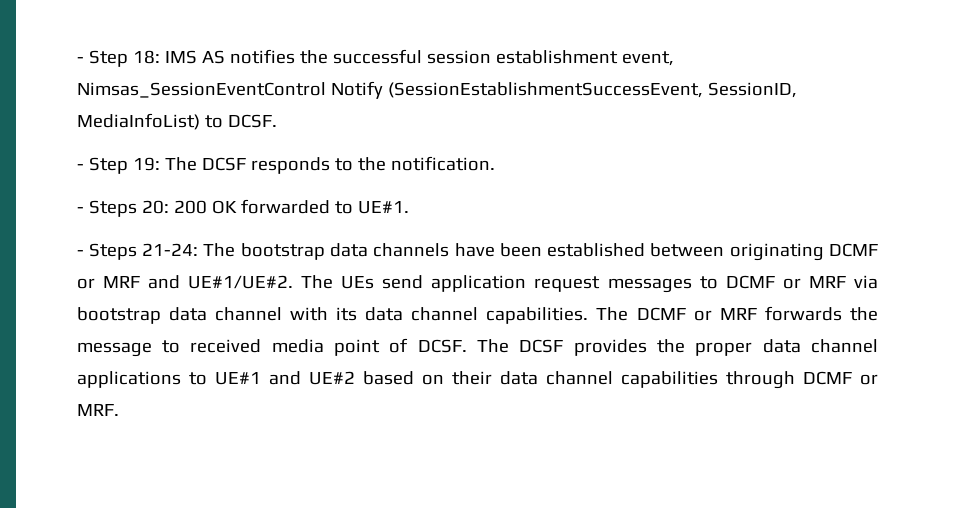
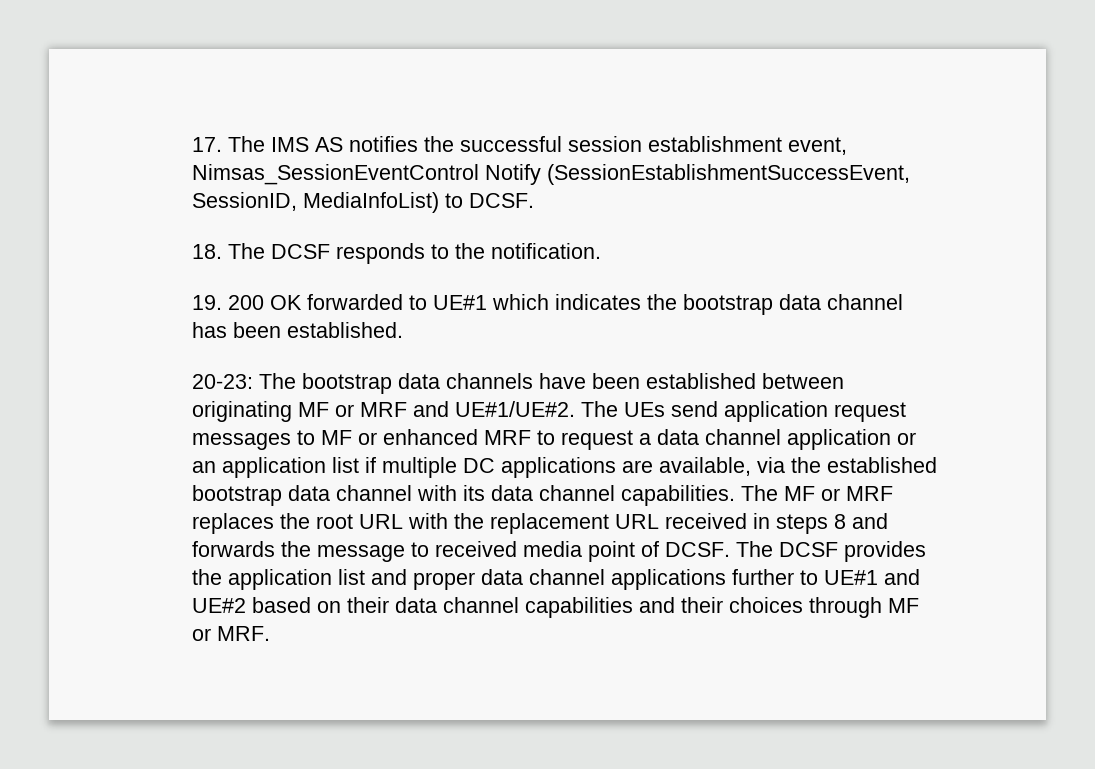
- - Step 18: IMS AS notifies the successful session establishment event, Nimsas_SessionEventControl Notify (SessionEstablishmentSuccessEvent, SessionID, MediaInfoList) to DCSF.
+ 17. The IMS AS notifies the successful session establishment event, Nimsas_SessionEventControl Notify (SessionEstablishmentSuccessEvent, SessionID, MediaInfoList) to DCSF.
- - Step 19: The DCSF responds to the notification.
+ 18. The DCSF responds to the notification.
- - Steps 20: 200 OK forwarded to UE#1.
- - Steps 21-24: The bootstrap data channels have been established between originating DCMF or MRF and UE#1/UE#2.
+ 19. 200 OK forwarded to UE#1 which indicates the bootstrap data channel has been established.
+ 20-23: The bootstrap data channels have been established between originating MF or MRF and UE#1/UE#2.
- The UEs send application request messages to DCMF or MRF via bootstrap data channel with its data channel capabilities.
+ The UEs send application request messages to MF or enhanced MRF to request a data channel application or an application list if multiple DC applications are available, via the established bootstrap data channel with its data channel capabilities.
- The DCMF or MRF forwards the message to received media point of DCSF.
+ The MF or MRF replaces the root URL with the replacement URL received in steps 8 and forwards the message to received media point of DCSF.
- The DCSF provides the proper data channel applications to UE#1 and UE#2 based on their data channel capabilities through DCMF or MRF.
+ The DCSF provides the application list and proper data channel applications further to UE#1 and UE#2 based on their data channel capabilities and their choices through MF or MRF.

